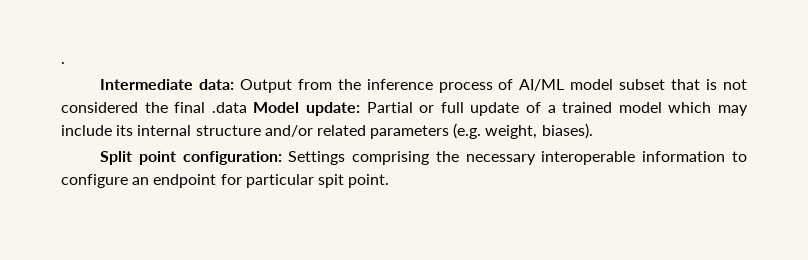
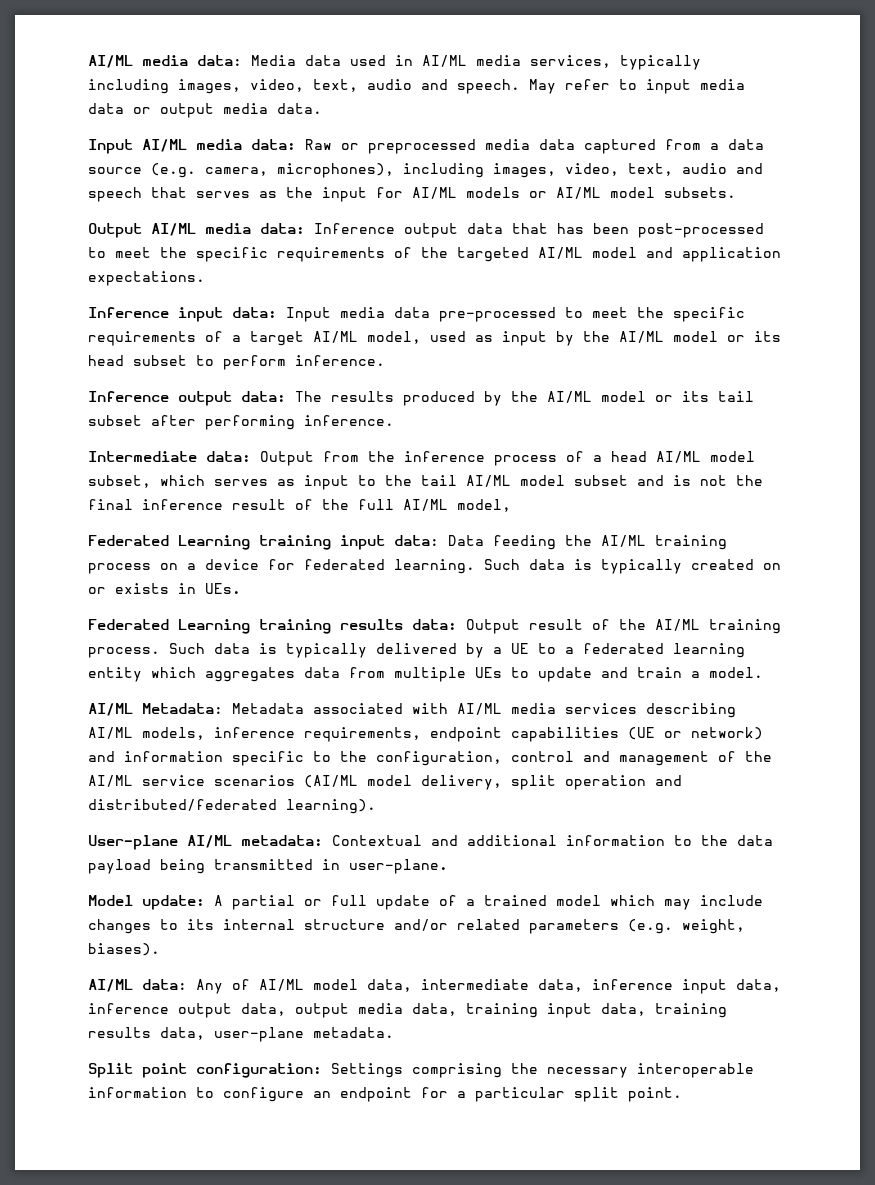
- .
+ AI/ML media data: Media data used in AI/ML media services, typically including images, video, text, audio and speech. May refer to input media data or output media data.
+ Input AI/ML media data: Raw or preprocessed media data captured from a data source (e.g. camera, microphones), including images, video, text, audio and speech that serves as the input for AI/ML models or AI/ML model subsets.
+ Output AI/ML media data: Inference output data that has been post-processed to meet the specific requirements of the targeted AI/ML model and application expectations.
+ Inference input data: Input media data pre-processed to meet the specific requirements of a target AI/ML model, used as input by the AI/ML model or its head subset to perform inference.
+ Inference output data: The results produced by the AI/ML model or its tail subset after performing inference.
- Intermediate data: Output from the inference process of AI/ML model subset that is not considered the final .data Model update: Partial or full update of a trained model which may include its internal structure and/or related parameters (e.g. weight, biases).
+ Intermediate data: Output from the inference process of a head AI/ML model subset, which serves as input to the tail AI/ML model subset and is not the final inference result of the full AI/ML model,
+ Federated Learning training input data: Data feeding the AI/ML training process on a device for federated learning. Such data is typically created on or exists in UEs.
+ Federated Learning training results data: Output result of the AI/ML training process. Such data is typically delivered by a UE to a federated learning entity which aggregates data from multiple UEs to update and train a model.
+ AI/ML Metadata: Metadata associated with AI/ML media services describing AI/ML models, inference requirements, endpoint capabilities (UE or network) and information specific to the configuration, control and management of the AI/ML service scenarios (AI/ML model delivery, split operation and distributed/federated learning).
+ User-plane AI/ML metadata: Contextual and additional information to the data payload being transmitted in user-plane.
+ Model update: A partial or full update of a trained model which may include changes to its internal structure and/or related parameters (e.g. weight, biases).
+ AI/ML data: Any of AI/ML model data, intermediate data, inference input data, inference output data, output media data, training input data, training results data, user-plane metadata.
- Split point configuration: Settings comprising the necessary interoperable information to configure an endpoint for particular spit point.
+ Split point configuration: Settings comprising the necessary interoperable information to configure an endpoint for a particular split point.

